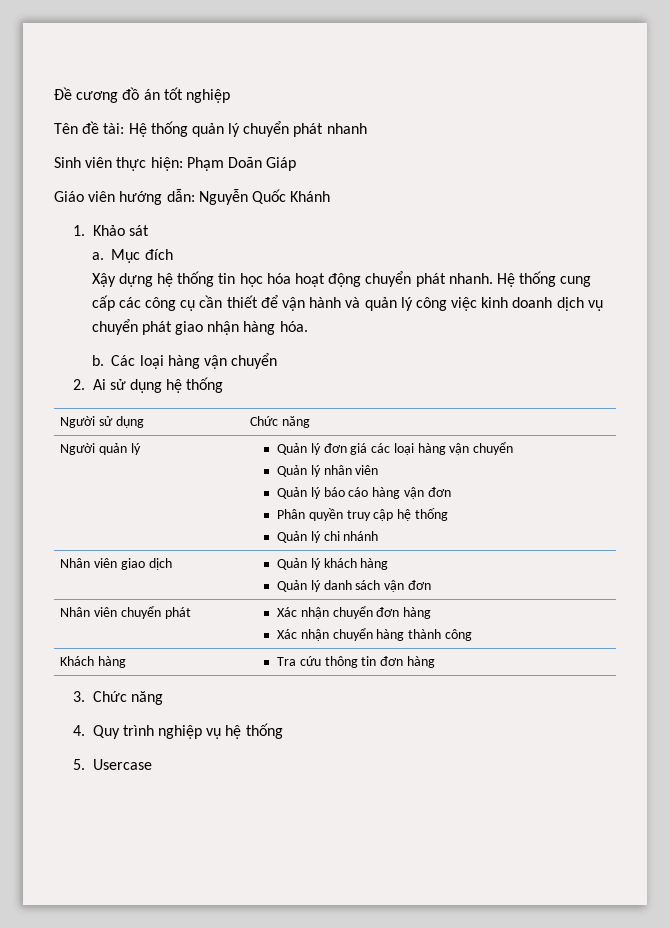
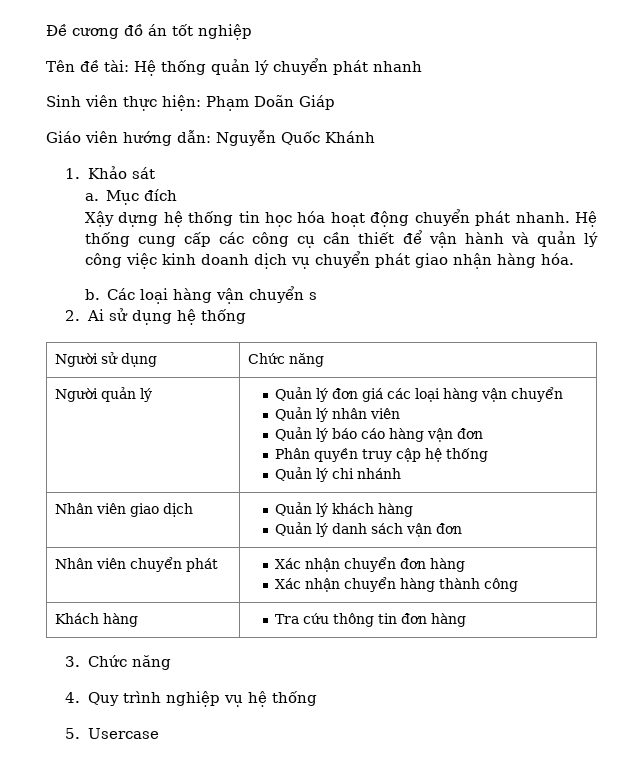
- Các loại hàng vận chuyển
+ Các loại hàng vận chuyển s

